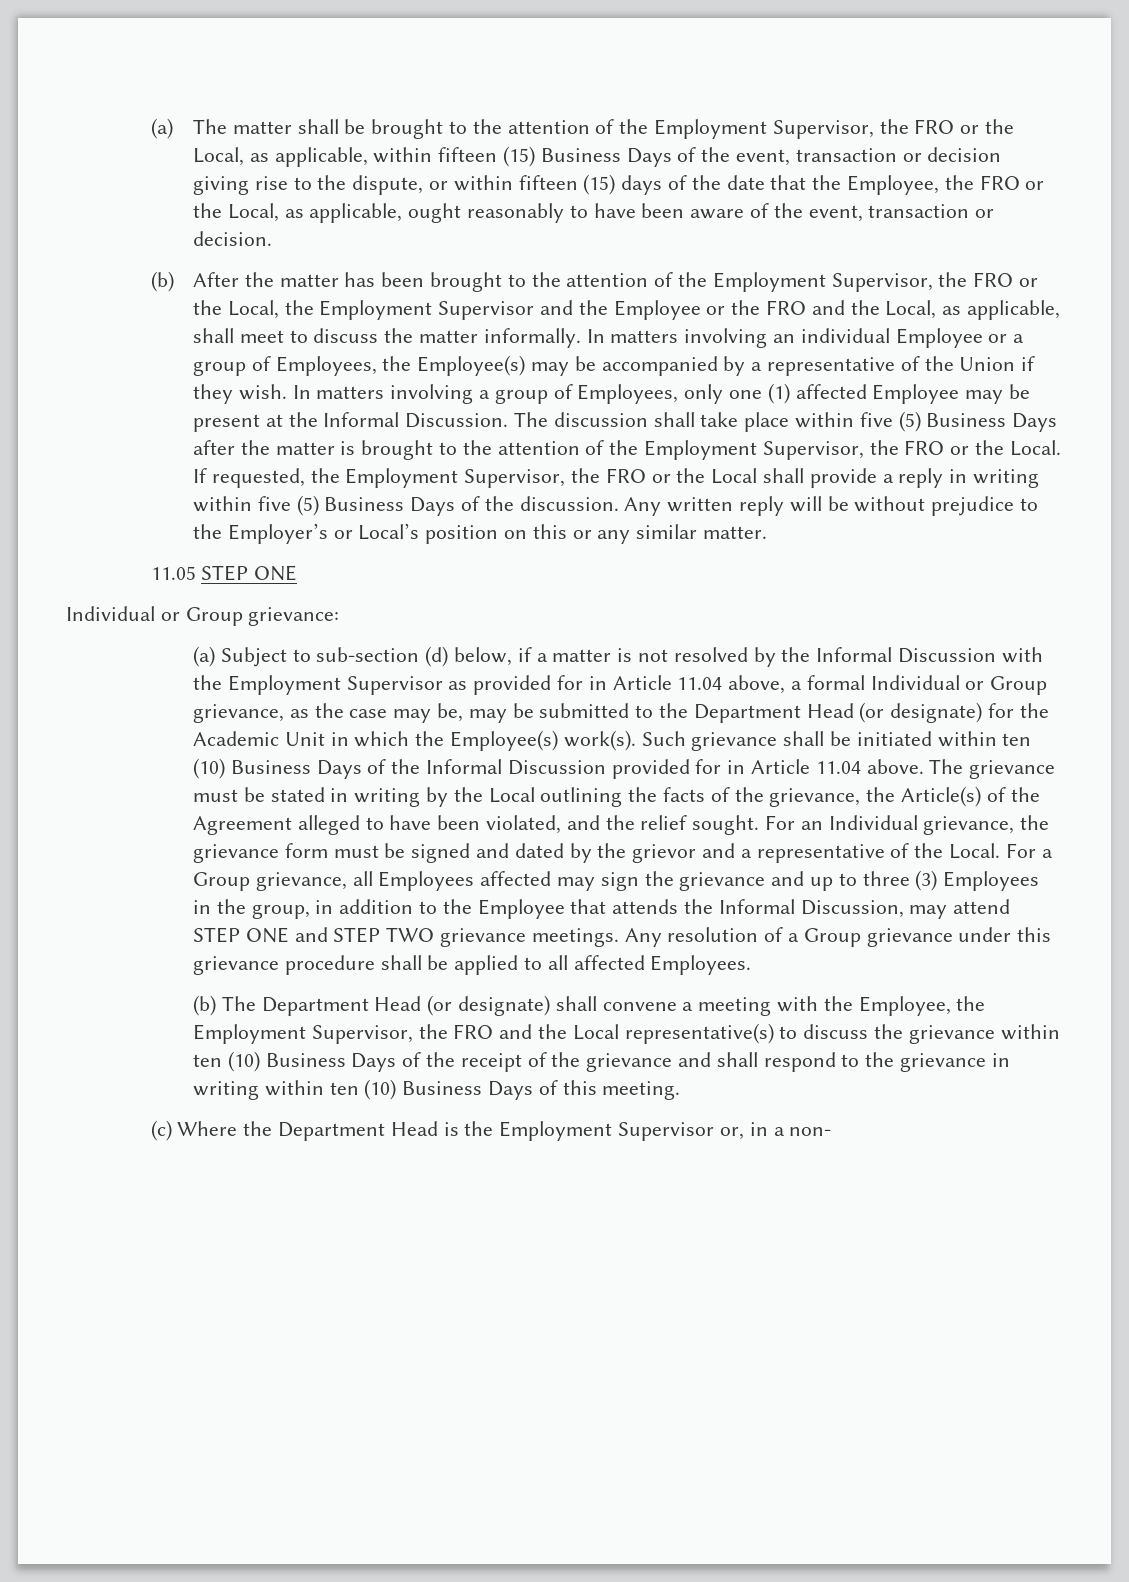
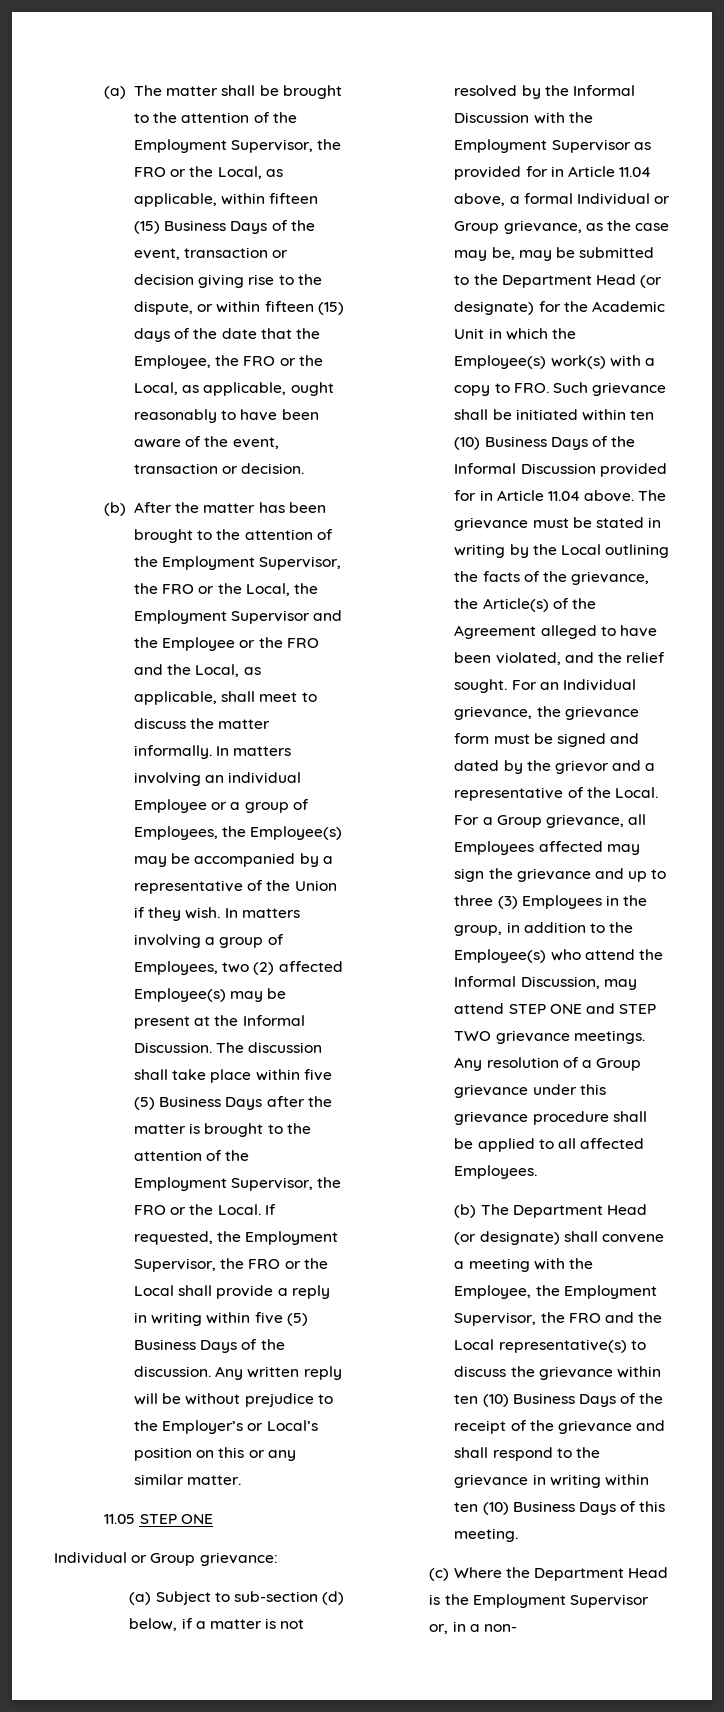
- In matters involving a group of Employees, only one (1) affected Employee may be present at the Informal Discussion.
+ In matters involving a group of Employees, two (2) affected Employee(s) may be present at the Informal Discussion.
- (a) Subject to sub-section (d) below, if a matter is not resolved by the Informal Discussion with the Employment Supervisor as provided for in Article 11.04 above, a formal Individual or Group grievance, as the case may be, may be submitted to the Department Head (or designate) for the Academic Unit in which the Employee(s) work(s). Such grievance shall be initiated within ten (10) Business Days of the Informal Discussion provided for in Article 11.04 above.
+ (a) Subject to sub-section (d) below, if a matter is not resolved by the Informal Discussion with the Employment Supervisor as provided for in Article 11.04 above, a formal Individual or Group grievance, as the case may be, may be submitted to the Department Head (or designate) for the Academic Unit in which the Employee(s) work(s) with a copy to FRO. Such grievance shall be initiated within ten (10) Business Days of the Informal Discussion provided for in Article 11.04 above.
- For a Group grievance, all Employees affected may sign the grievance and up to three (3) Employees in the group, in addition to the Employee that attends the Informal Discussion, may attend STEP ONE and STEP TWO grievance meetings.
+ For a Group grievance, all Employees affected may sign the grievance and up to three (3) Employees in the group, in addition to the Employee(s) who attend the Informal Discussion, may attend STEP ONE and STEP TWO grievance meetings.

